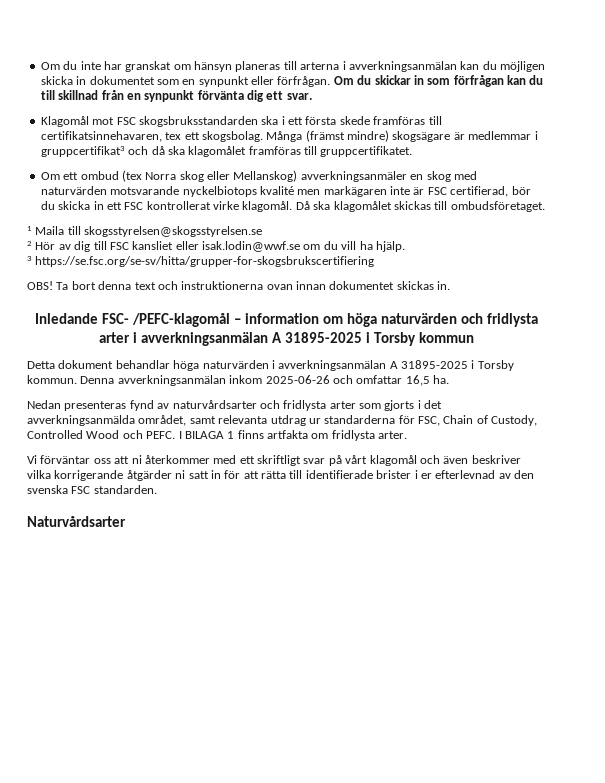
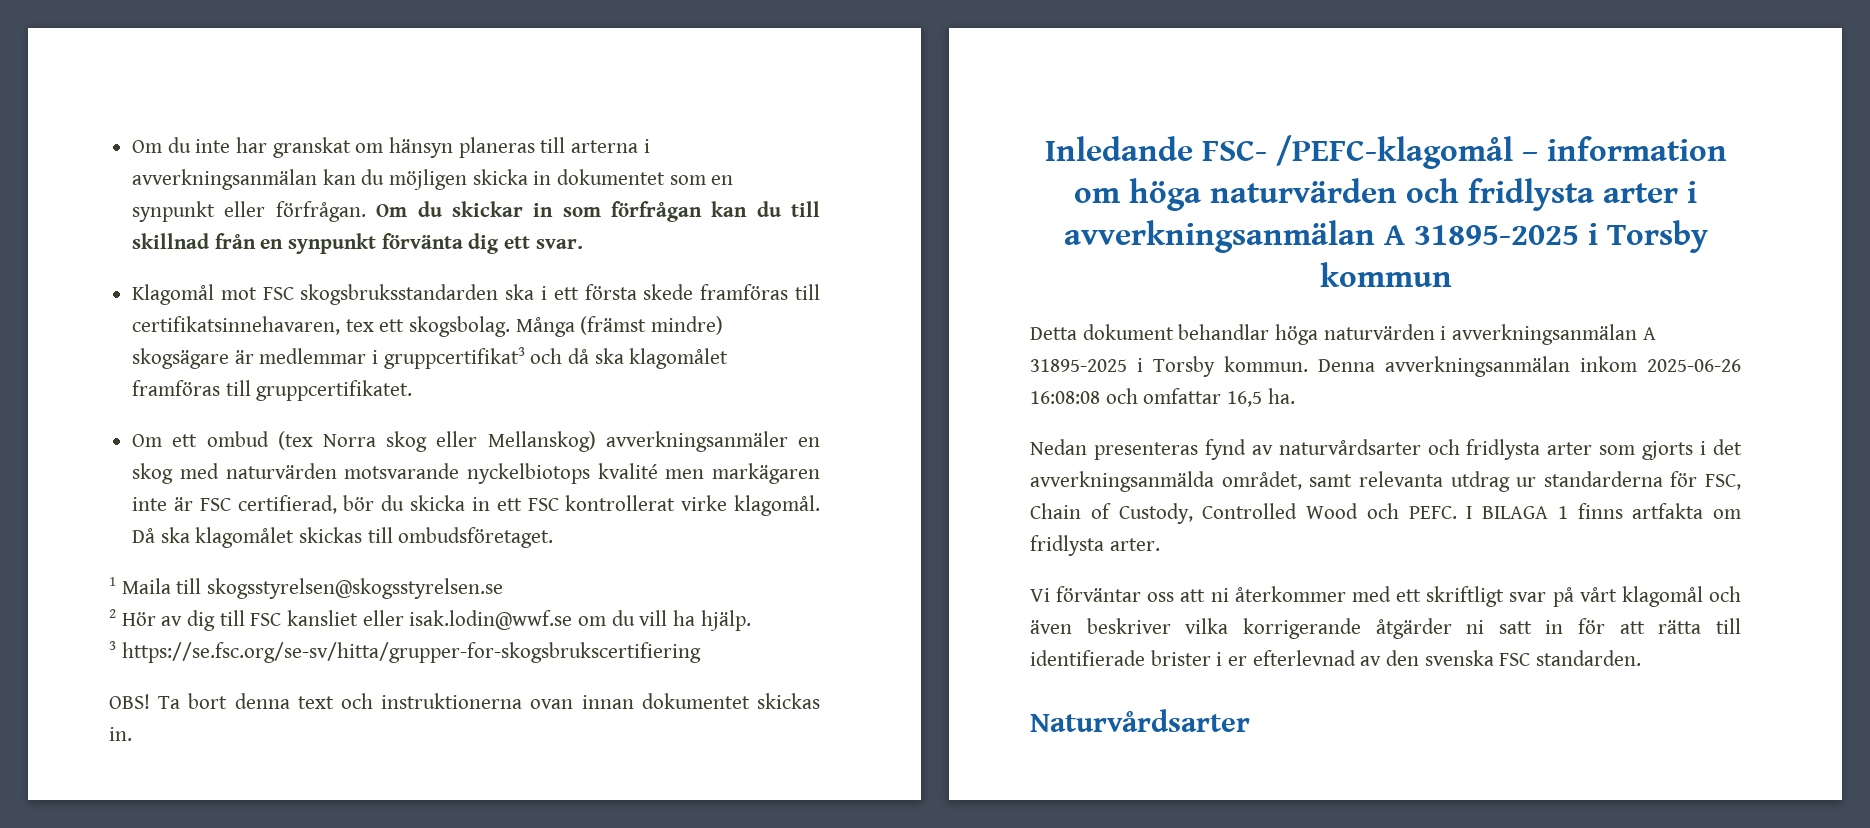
- Denna avverkningsanmälan inkom 2025-06-26 och omfattar 16,5 ha.
+ Denna avverkningsanmälan inkom 2025-06-26 16:08:08 och omfattar 16,5 ha.

